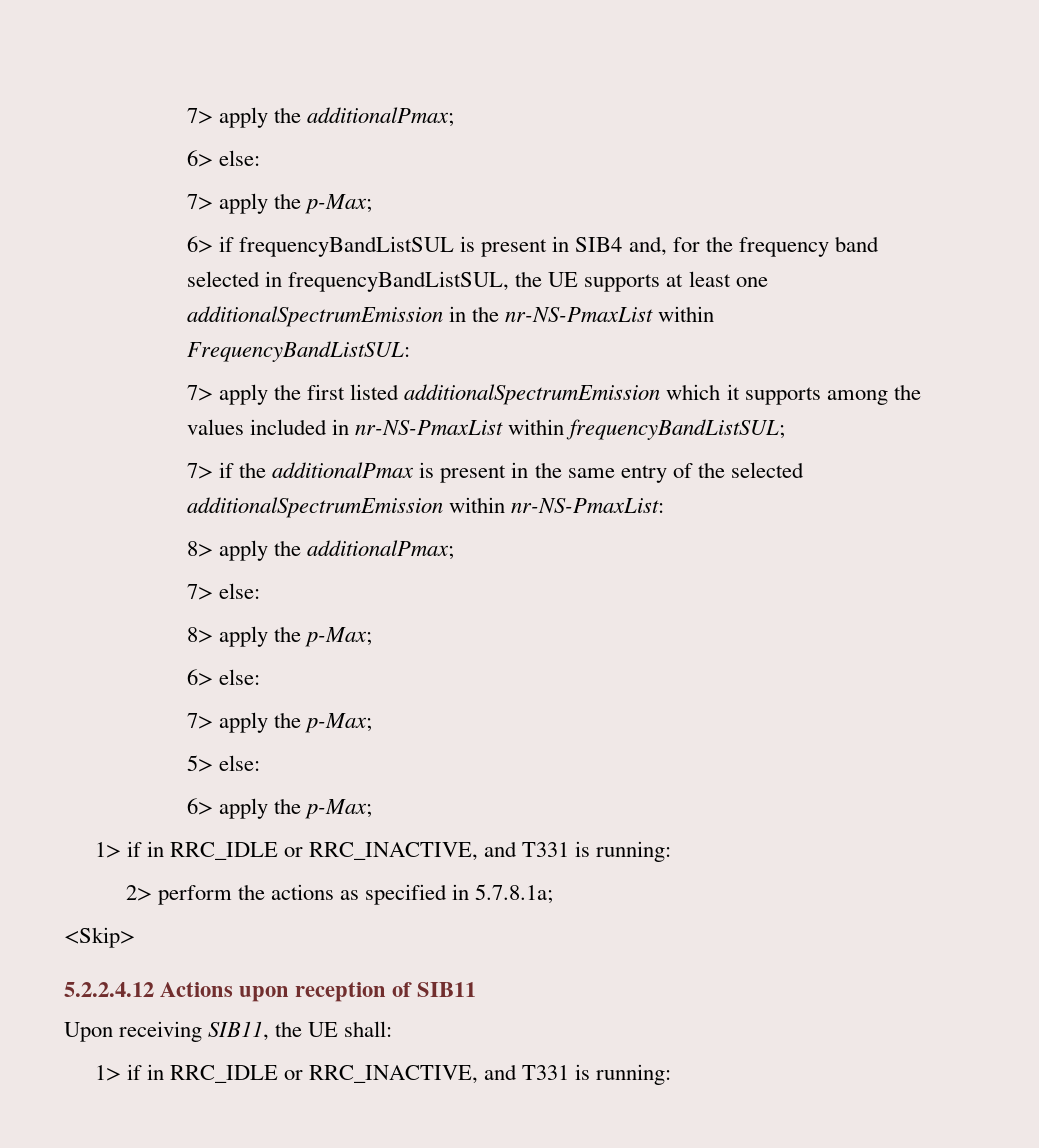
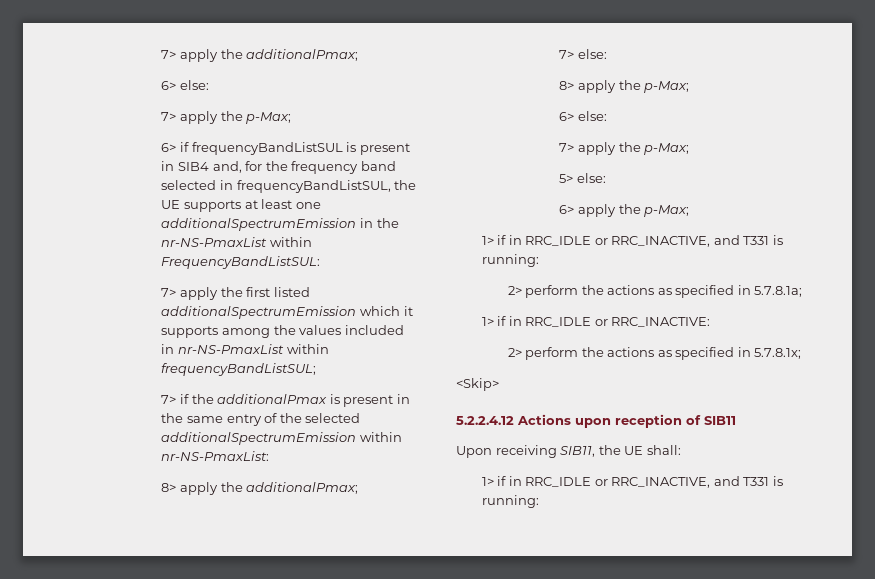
+ 1> if in RRC_IDLE or RRC_INACTIVE:
+ 2> perform the actions as specified in 5.7.8.1x;

